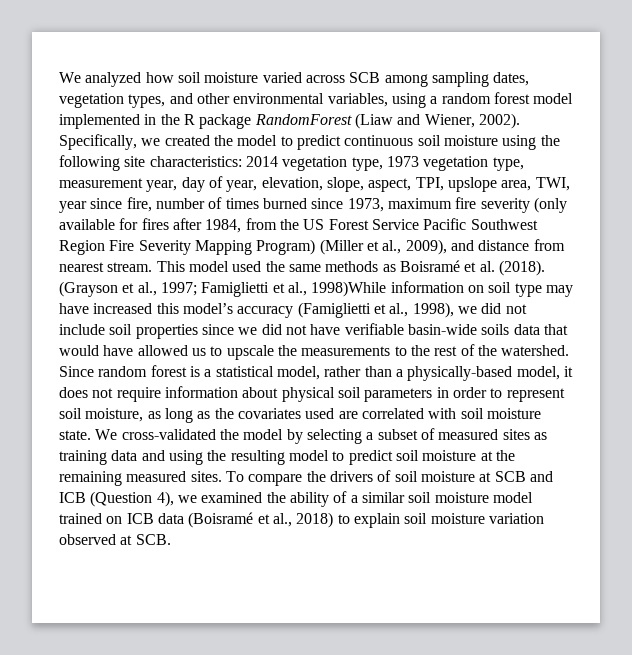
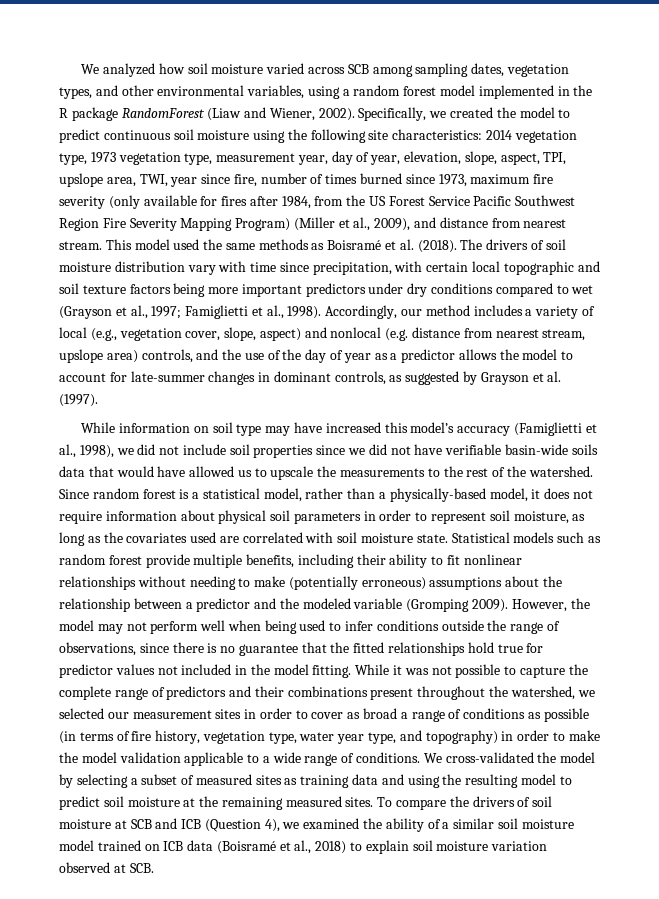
- (Grayson et al., 1997; Famiglietti et al., 1998)While information on soil type may have increased this model’s accuracy (Famiglietti et al., 1998), we did not include soil properties since we did not have verifiable basin-wide soils data that would have allowed us to upscale the measurements to the rest of the watershed.
+ The drivers of soil moisture distribution vary with time since precipitation, with certain local topographic and soil texture factors being more important predictors under dry conditions compared to wet (Grayson et al., 1997; Famiglietti et al., 1998). Accordingly, our method includes a variety of local (e.g., vegetation cover, slope, aspect) and nonlocal (e.g. distance from nearest stream, upslope area) controls, and the use of the day of year as a predictor allows the model to account for late-summer changes in dominant controls, as suggested by Grayson et al. (1997).
+ While information on soil type may have increased this model’s accuracy (Famiglietti et al., 1998), we did not include soil properties since we did not have verifiable basin-wide soils data that would have allowed us to upscale the measurements to the rest of the watershed.
+ Statistical models such as random forest provide multiple benefits, including their ability to fit nonlinear relationships without needing to make (potentially erroneous) assumptions about the relationship between a predictor and the modeled variable (Gromping 2009). However, the model may not perform well when being used to infer conditions outside the range of observations, since there is no guarantee that the fitted relationships hold true for predictor values not included in the model fitting. While it was not possible to capture the complete range of predictors and their combinations present throughout the watershed, we selected our measurement sites in order to cover as broad a range of conditions as possible (in terms of fire history, vegetation type, water year type, and topography) in order to make the model validation applicable to a wide range of conditions.

